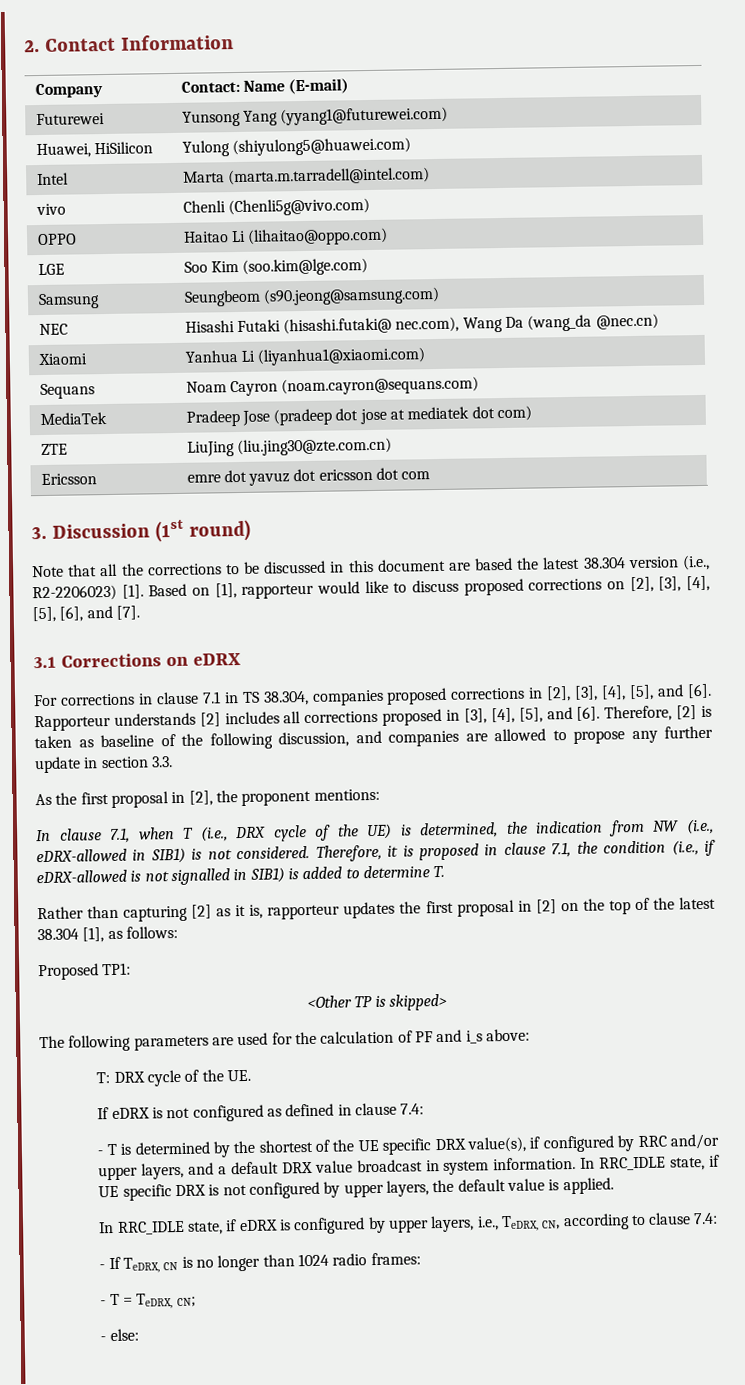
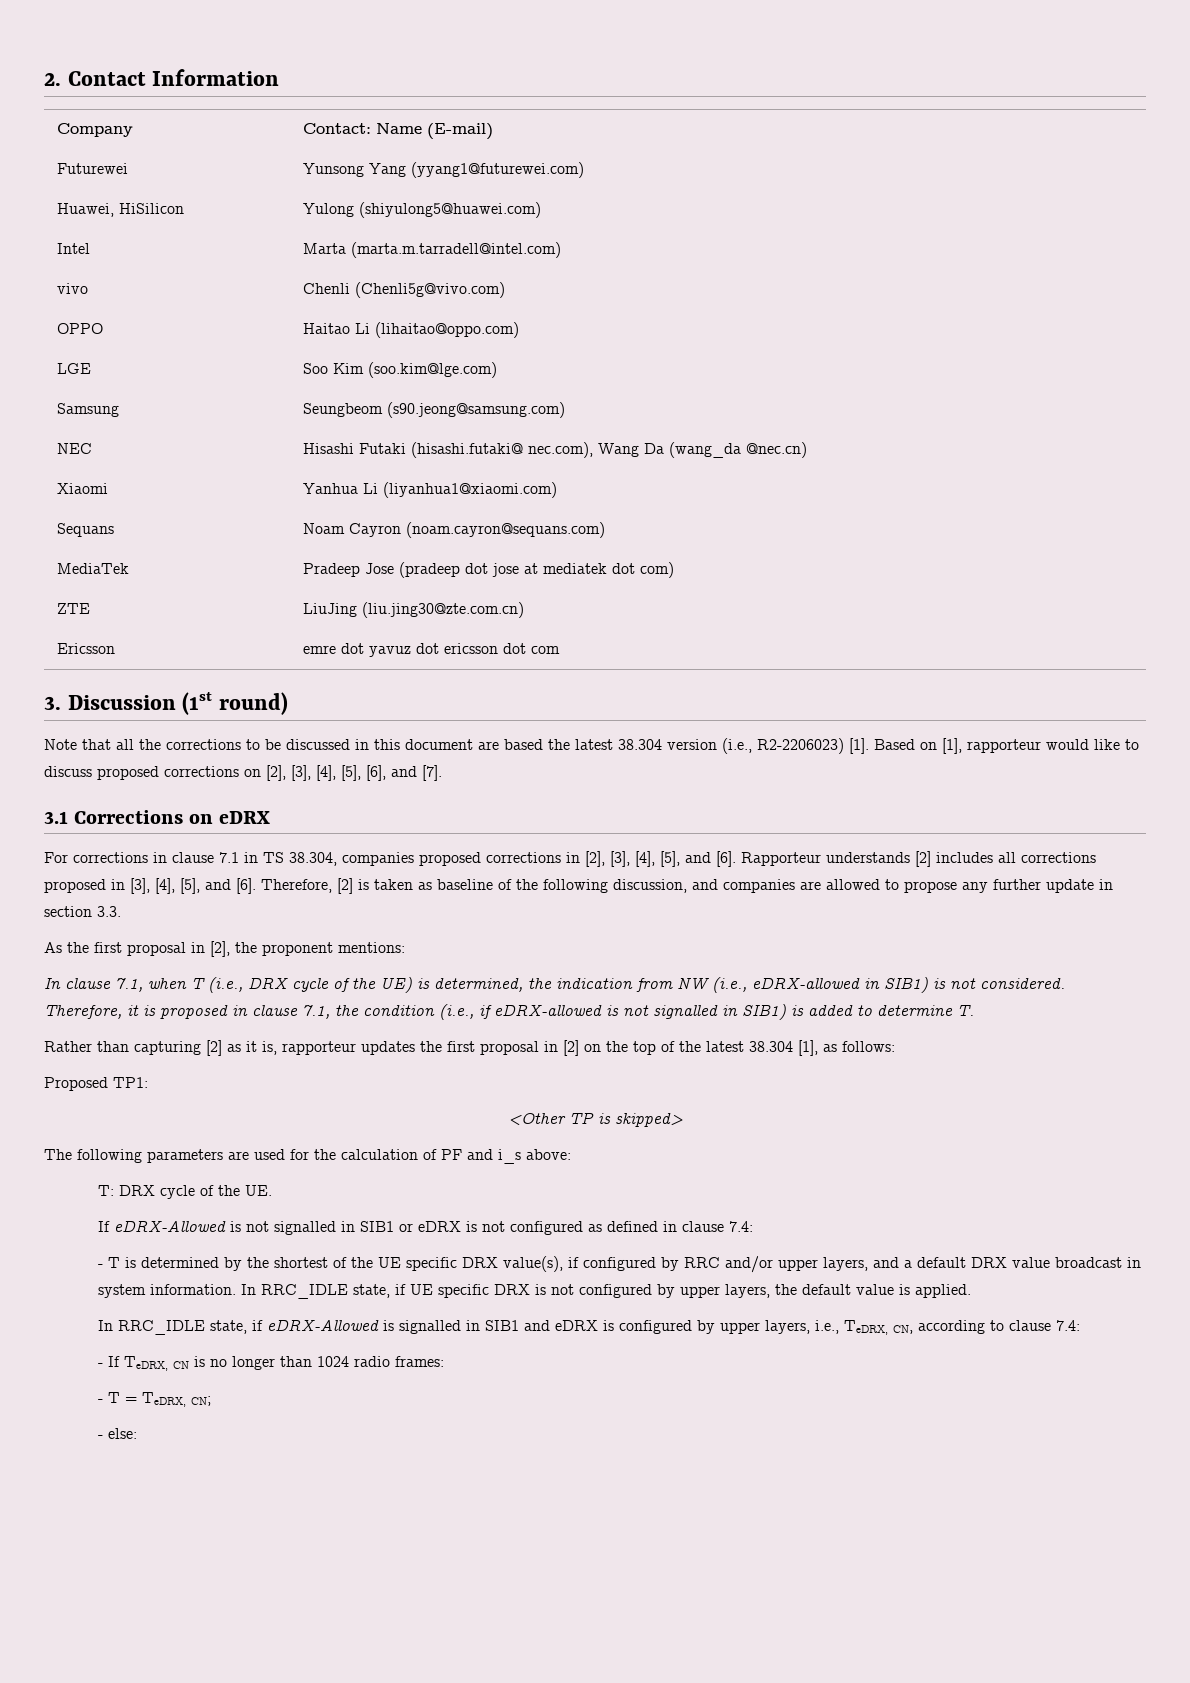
- If eDRX is not configured as defined in clause 7.4:
+ If eDRX-Allowed is not signalled in SIB1 or eDRX is not configured as defined in clause 7.4:
- In RRC_IDLE state, if eDRX is configured by upper layers, i.e., TeDRX, CN, according to clause 7.4:
+ In RRC_IDLE state, if eDRX-Allowed is signalled in SIB1 and eDRX is configured by upper layers, i.e., TeDRX, CN, according to clause 7.4:

